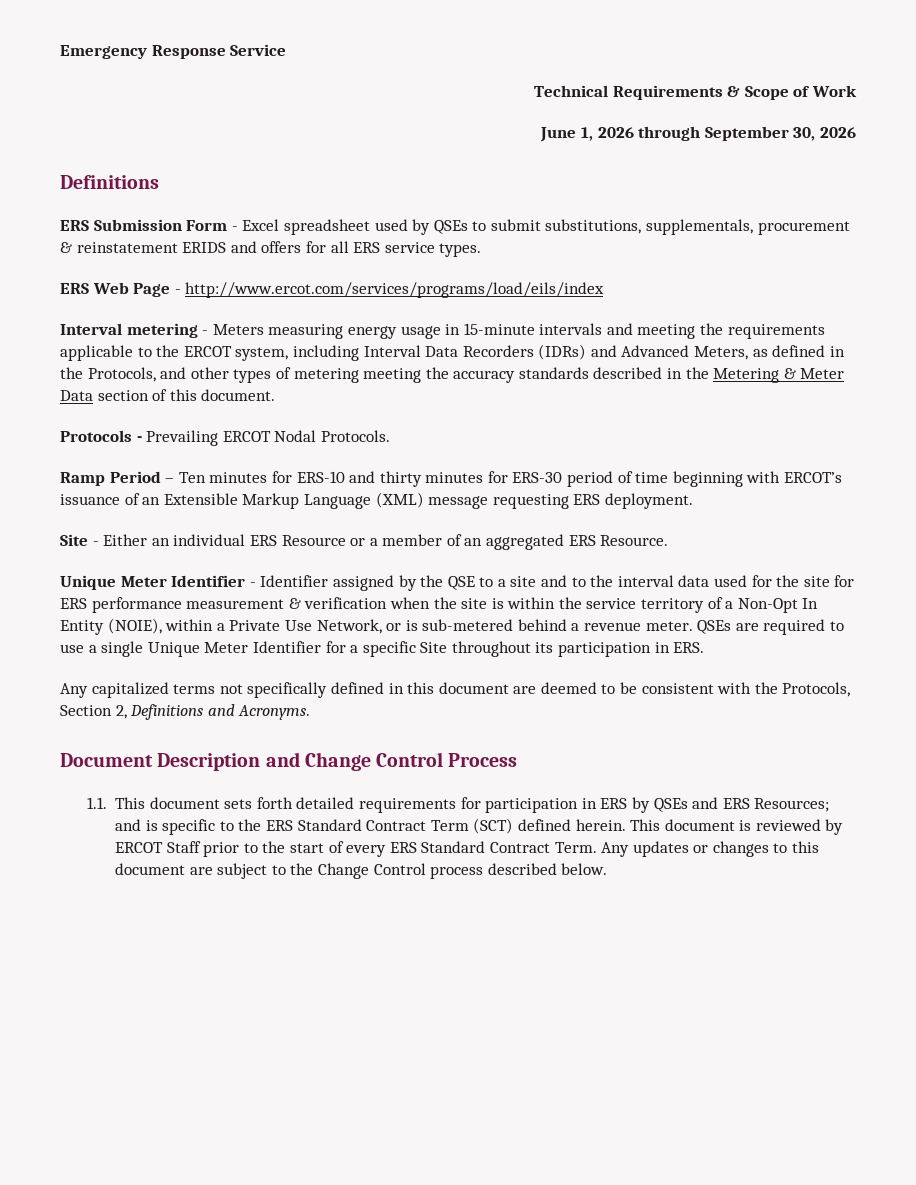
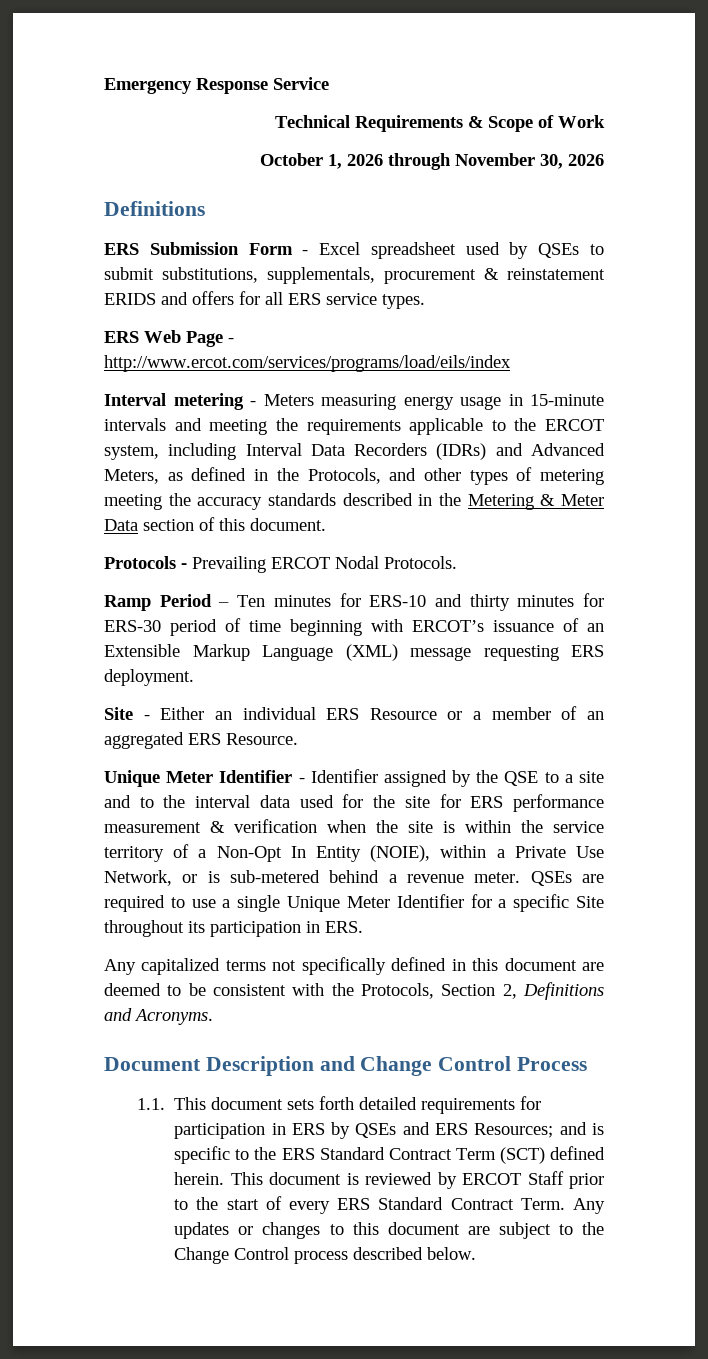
- June 1, 2026 through September 30, 2026
+ October 1, 2026 through November 30, 2026

